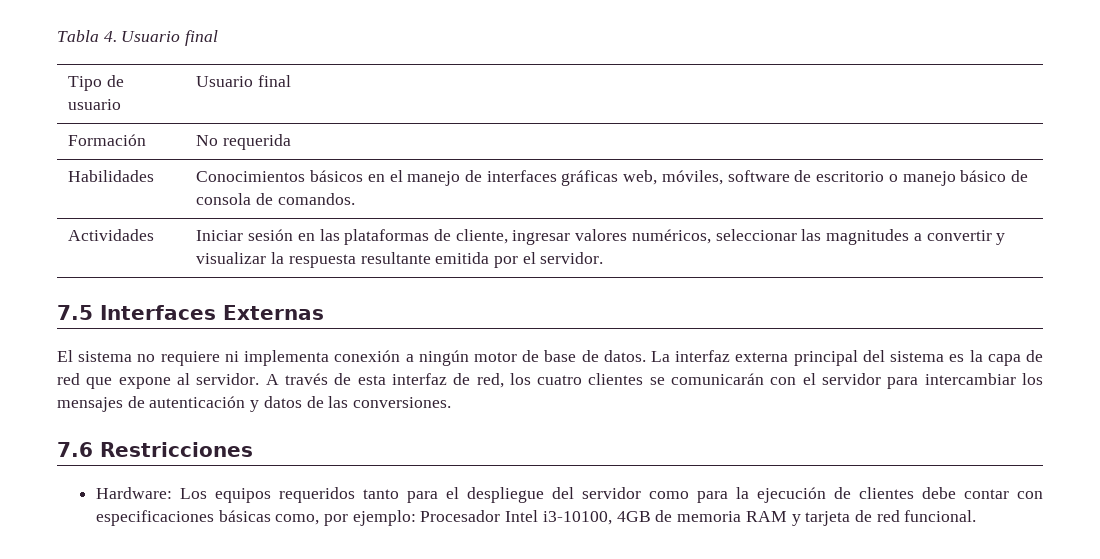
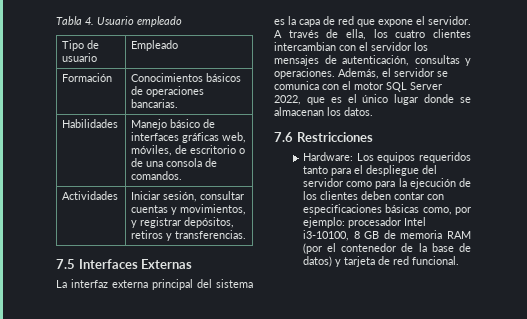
- Tabla 4. Usuario final
+ Tabla 4. Usuario empleado
- Tipo de usuario | Usuario final
+ Tipo de usuario | Empleado
- Formación | No requerida
- Habilidades | Conocimientos básicos en el manejo de interfaces gráficas web, móviles, software de escritorio o manejo básico de consola de comandos.
+ Formación | Conocimientos básicos de operaciones bancarias.
+ Habilidades | Manejo básico de interfaces gráficas web, móviles, de escritorio o de una consola de comandos.
- Actividades | Iniciar sesión en las plataformas de cliente, ingresar valores numéricos, seleccionar las magnitudes a convertir y visualizar la respuesta resultante emitida por el servidor.
+ Actividades | Iniciar sesión, consultar cuentas y movimientos, y registrar depósitos, retiros y transferencias.
  7.5 Interfaces Externas
- El sistema no requiere ni implementa conexión a ningún motor de base de datos. La interfaz externa principal del sistema es la capa de red que expone al servidor.
+ La interfaz externa principal del sistema es la capa de red que expone el servidor.
- A través de esta interfaz de red, los cuatro clientes se comunicarán con el servidor para intercambiar los mensajes de autenticación y datos de las conversiones.
+ A través de ella, los cuatro clientes intercambian con el servidor los mensajes de autenticación, consultas y operaciones. Además, el servidor se comunica con el motor SQL Server 2022, que es el único lugar donde se almacenan los datos.
- Hardware: Los equipos requeridos tanto para el despliegue del servidor como para la ejecución de clientes debe contar con especificaciones básicas como, por ejemplo: Procesador Intel i3-10100, 4GB de memoria RAM y tarjeta de red funcional.
+ Hardware: Los equipos requeridos tanto para el despliegue del servidor como para la ejecución de los clientes deben contar con especificaciones básicas como, por ejemplo: procesador Intel i3-10100, 8 GB de memoria RAM (por el contenedor de la base de datos) y tarjeta de red funcional.

